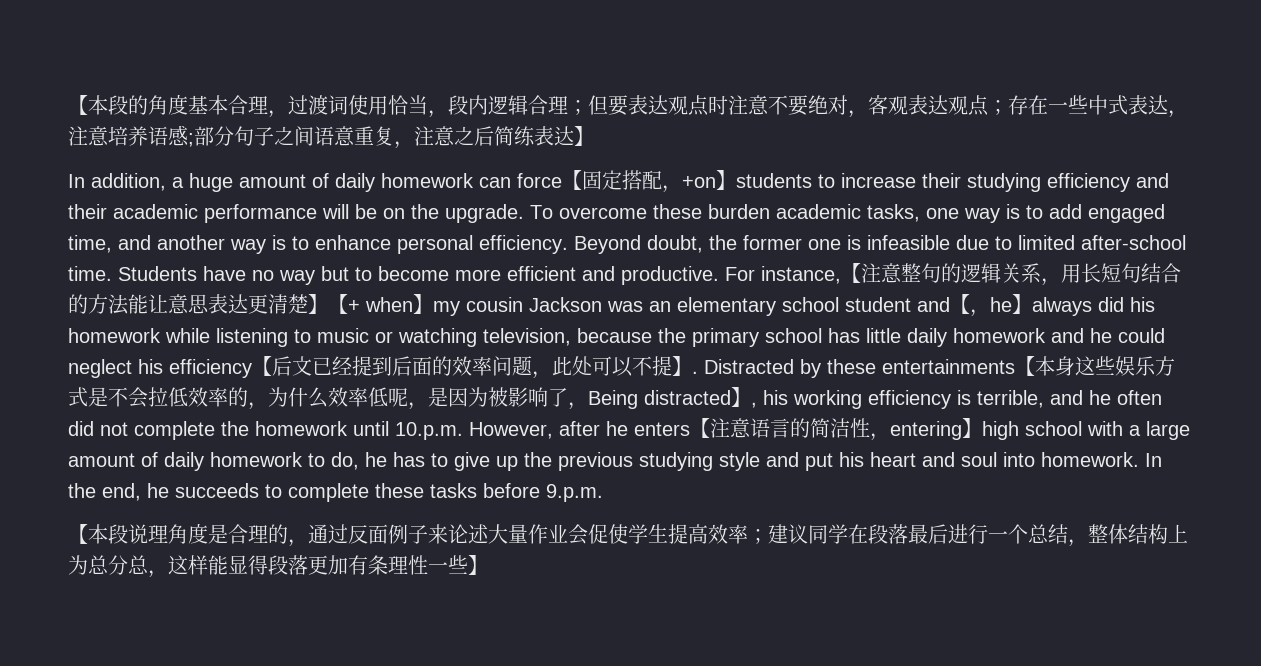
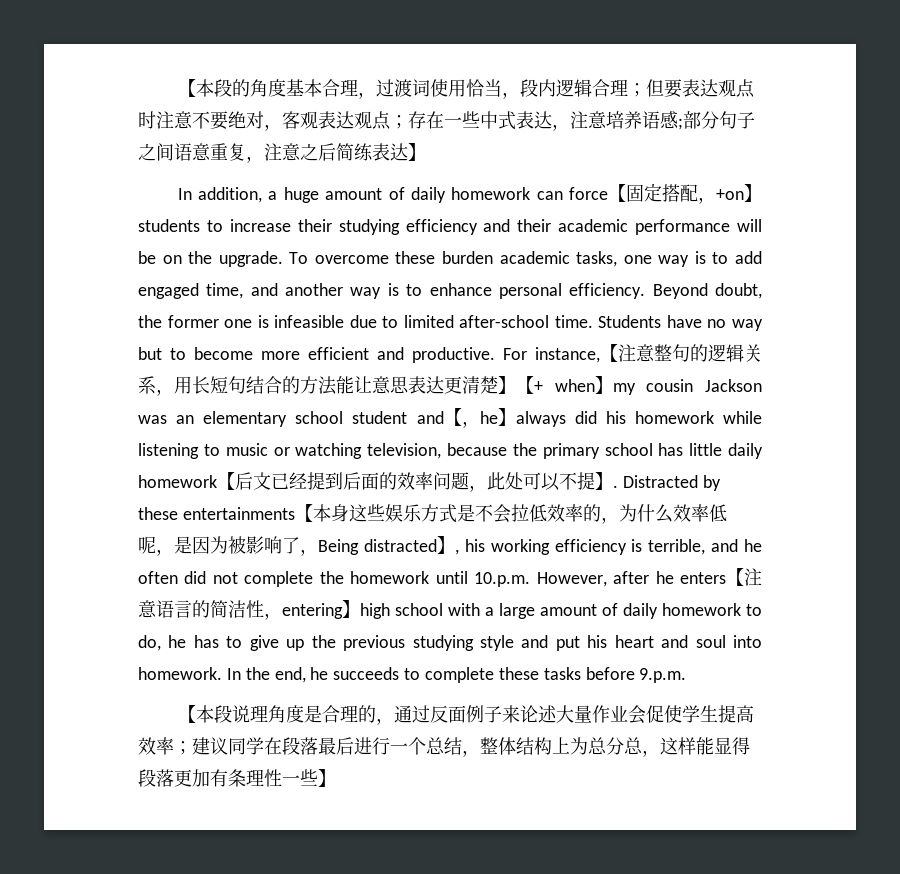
- For instance,【注意整句的逻辑关系，用长短句结合的方法能让意思表达更清楚】【+ when】my cousin Jackson was an elementary school student and【，he】always did his homework while listening to music or watching television, because the primary school has little daily homework and he could neglect his efficiency【后文已经提到后面的效率问题，此处可以不提】.
+ For instance,【注意整句的逻辑关系，用长短句结合的方法能让意思表达更清楚】【+ when】my cousin Jackson was an elementary school student and【，he】always did his homework while listening to music or watching television, because the primary school has little daily homework【后文已经提到后面的效率问题，此处可以不提】.

